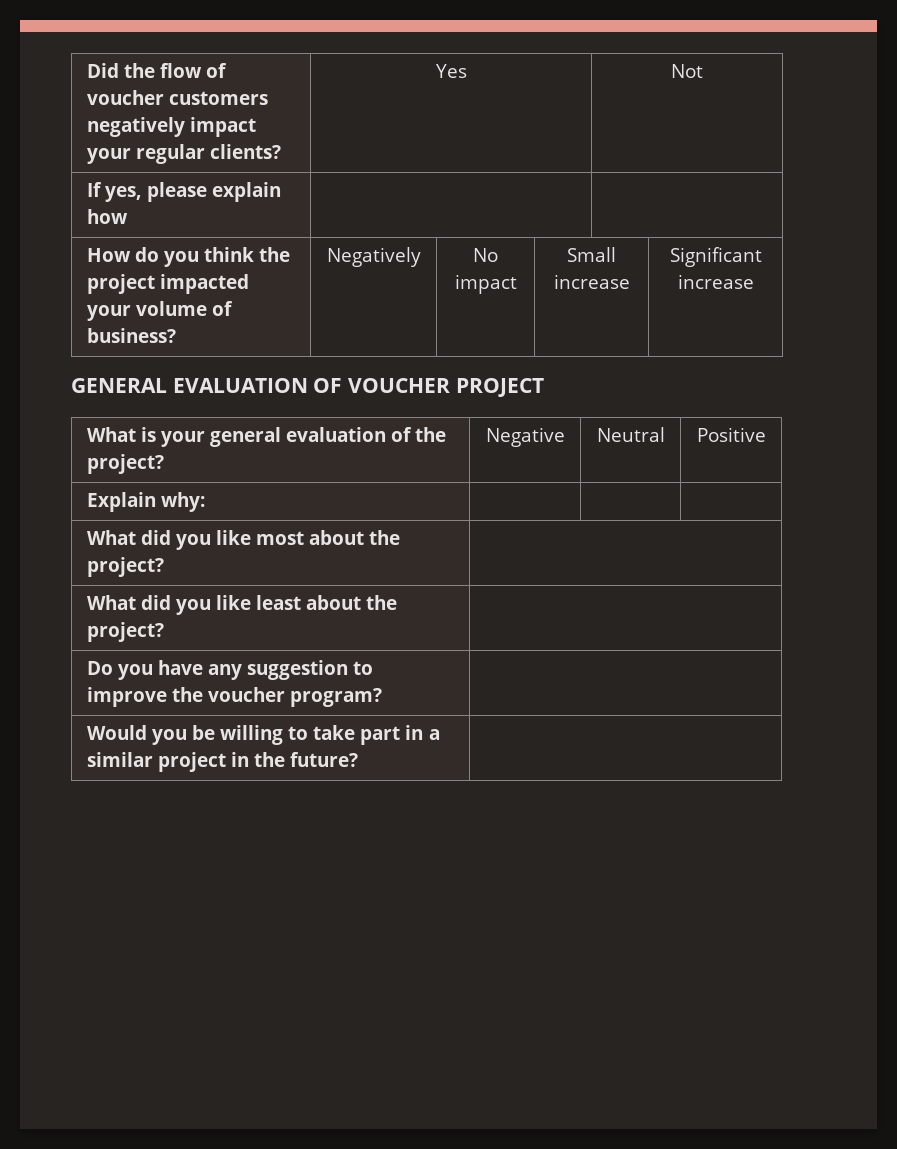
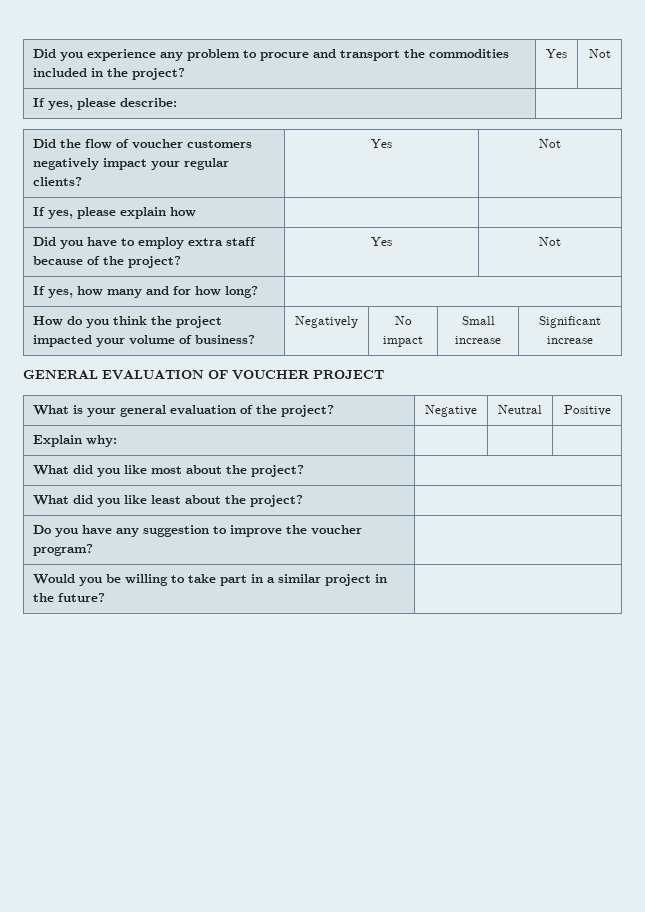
+ Did you experience any problem to procure and transport the commodities included in the project? | Yes | Not
+ If yes, please describe: |
+ Did you have to employ extra staff because of the project? | Yes | Not
+ If yes, how many and for how long? |

